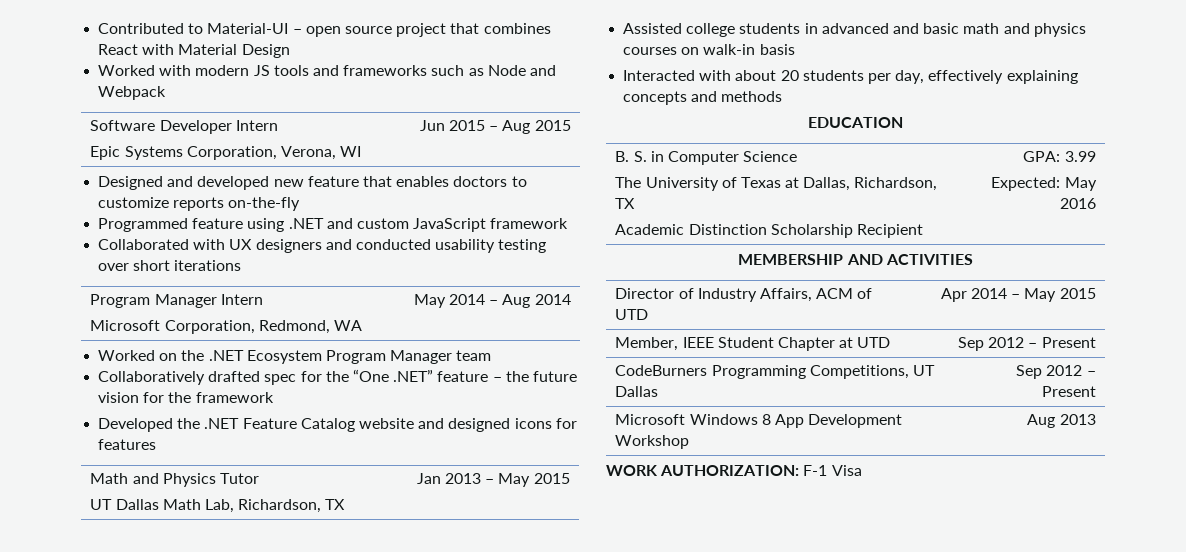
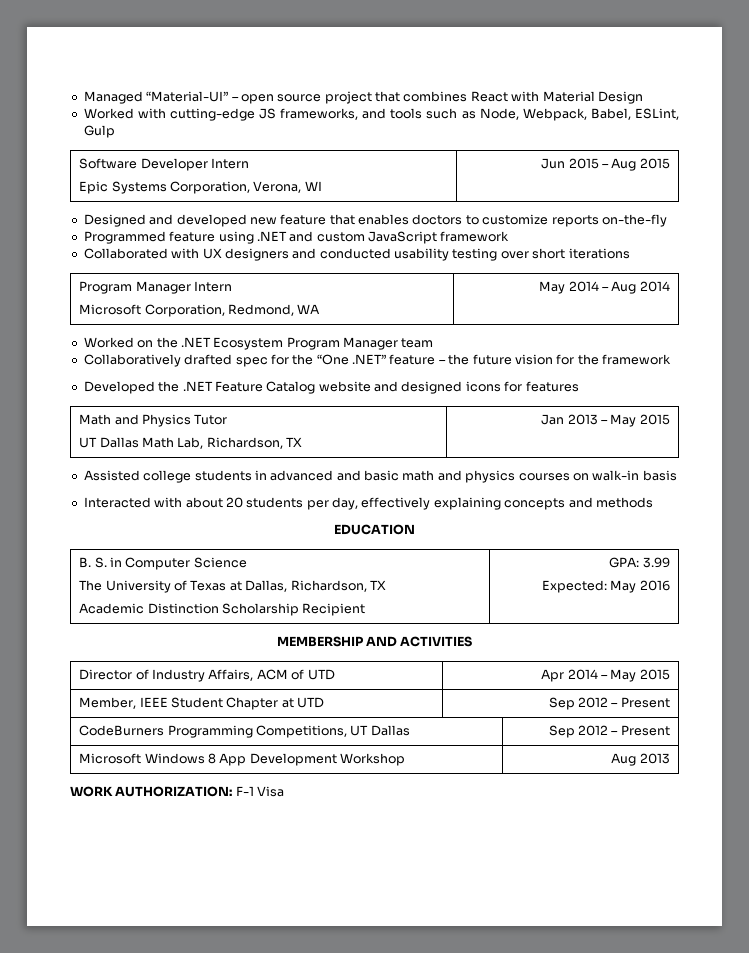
- Contributed to Material-UI – open source project that combines React with Material Design
+ Managed “Material-UI” – open source project that combines React with Material Design
- Worked with modern JS tools and frameworks such as Node and Webpack
+ Worked with cutting-edge JS frameworks, and tools such as Node, Webpack, Babel, ESLint, Gulp

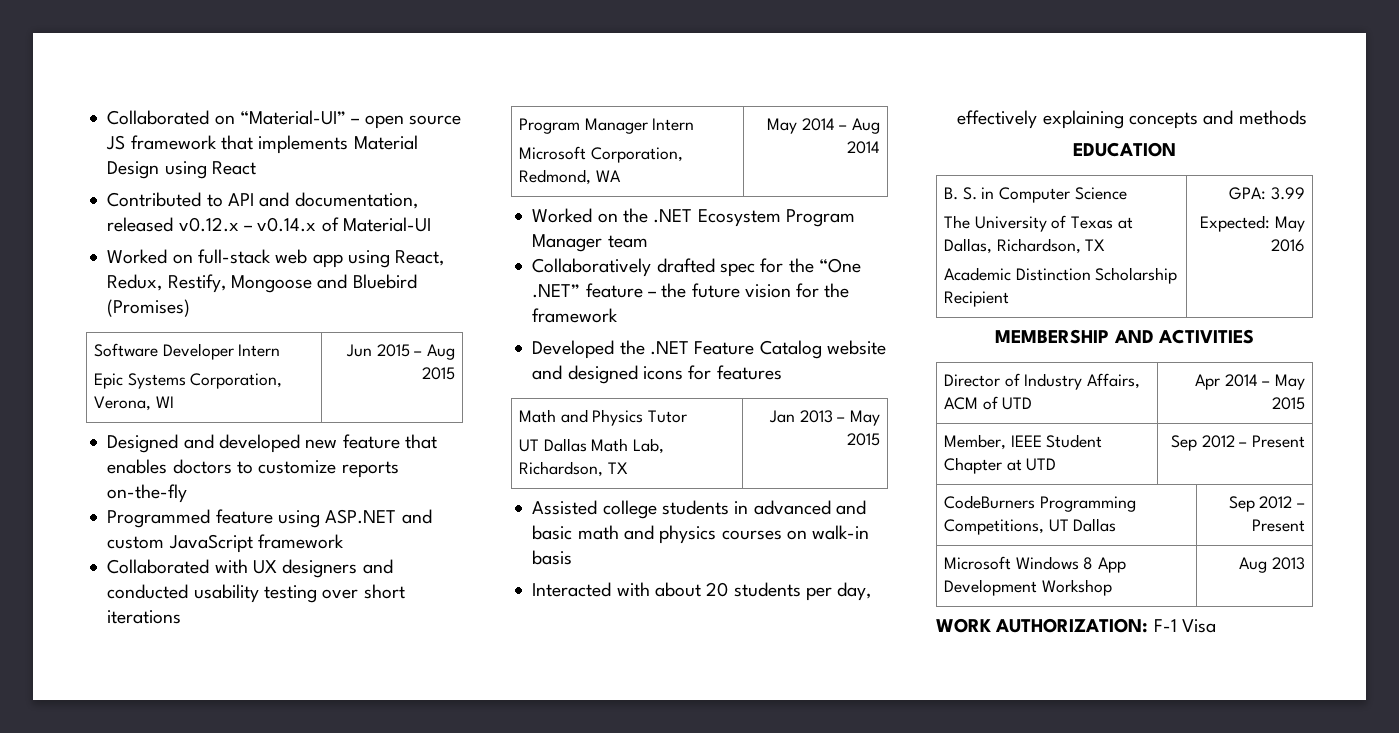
- Managed “Material-UI” – open source project that combines React with Material Design
- Worked with cutting-edge JS frameworks, and tools such as Node, Webpack, Babel, ESLint, Gulp
+ Collaborated on “Material-UI” – open source JS framework that implements Material Design using React
+ Contributed to API and documentation, released v0.12.x – v0.14.x of Material-UI
+ Worked on full-stack web app using React, Redux, Restify, Mongoose and Bluebird (Promises)
- Programmed feature using .NET and custom JavaScript framework
+ Programmed feature using ASP.NET and custom JavaScript framework

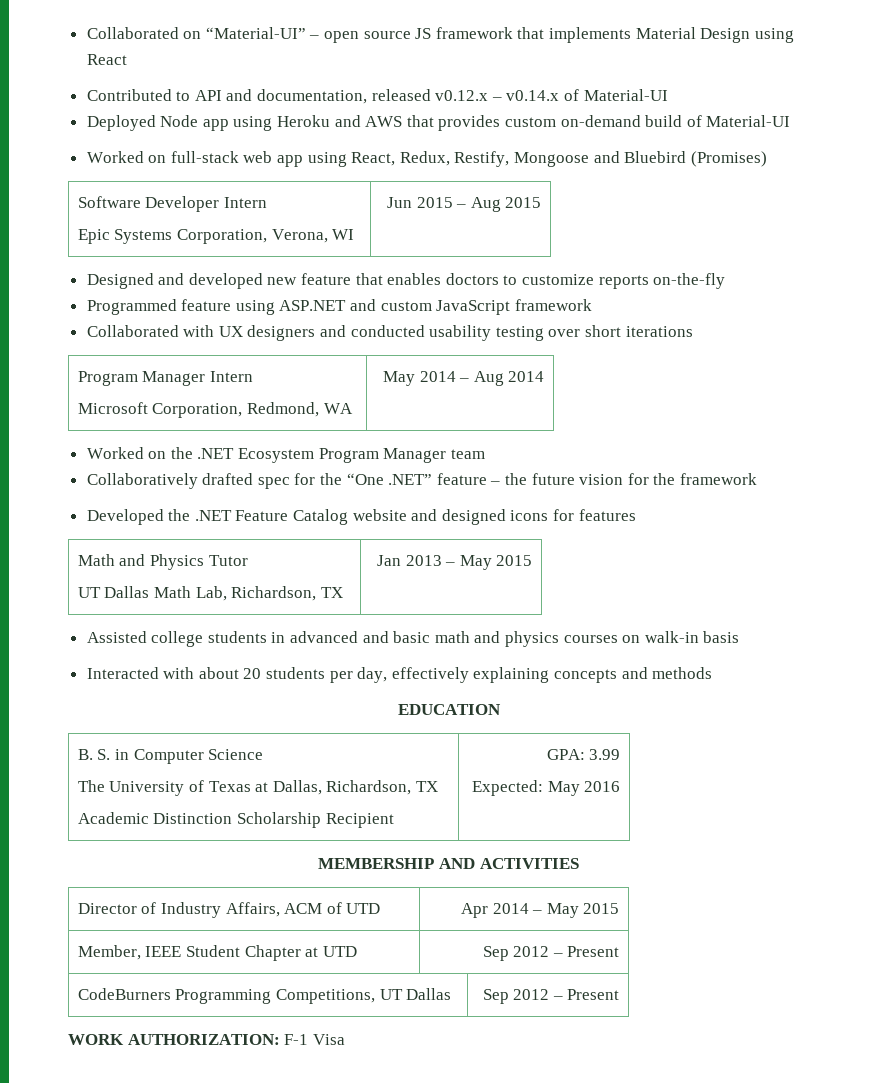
+ Deployed Node app using Heroku and AWS that provides custom on-demand build of Material-UI
- Microsoft Windows 8 App Development Workshop | Aug 2013

